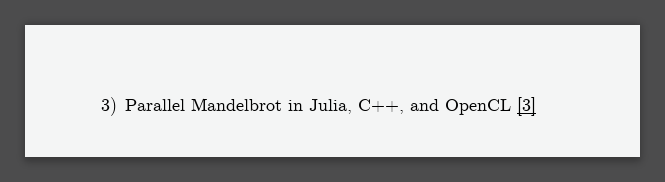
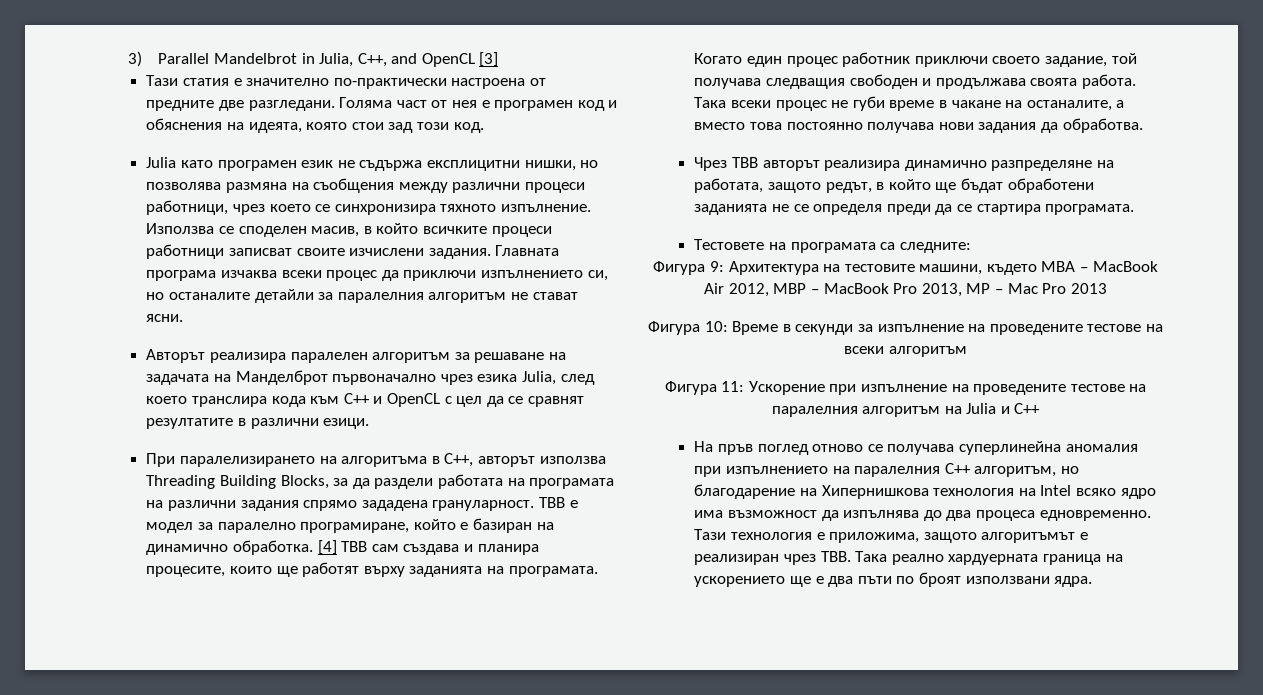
+ Тази статия е значително по-практически настроена от предните две разгледани. Голяма част от нея е програмен код и обяснения на идеята, която стои зад този код.
+ Julia като програмен език не съдържа експлицитни нишки, но позволява размяна на съобщения между различни процеси работници, чрез което се синхронизира тяхното изпълнение. Използва се споделен масив, в който всичките процеси работници записват своите изчислени задания. Главната програма изчаква всеки процес да приключи изпълнението си, но останалите детайли за паралелния алгоритъм не стават ясни.
+ Авторът реализира паралелен алгоритъм за решаване на задачата на Манделброт първоначално чрез езика Julia, след което транслира кода към C++ и OpenCL с цел да се сравнят резултатите в различни езици.
+ При паралелизирането на алгоритъма в C++, авторът използва Threading Building Blocks, за да раздели работата на програмата на различни задания спрямо зададена грануларност. TBB е модел за паралелно програмиране, който е базиран на динамично обработка. [4] TBB сам създава и планира процесите, които ще работят върху заданията на програмата. Когато един процес работник приключи своето задание, той получава следващия свободен и продължава своята работа. Така всеки процес не губи време в чакане на останалите, а вместо това постоянно получава нови задания да обработва.
+ Чрез TBB авторът реализира динамично разпределяне на работата, защото редът, в който ще бъдат обработени заданията не се определя преди да се стартира програмата.
+ Тестовете на програмата са следните:
+ Фигура 9: Архитектура на тестовите машини, където MBA – MacBook Air 2012, MBP – MacBook Pro 2013, MP – Mac Pro 2013
+ Фигура 10: Време в секунди за изпълнение на проведените тестове на всеки алгоритъм
+ Фигура 11: Ускорение при изпълнение на проведените тестове на паралелния алгоритъм на Julia и C++
+ На пръв поглед отново се получава суперлинейна аномалия при изпълнението на паралелния C++ алгоритъм, но благодарение на Хипернишкова технология на Intel всяко ядро има възможност да изпълнява до два процеса едновременно. Тази технология е приложима, защото алгоритъмът е реализиран чрез TBB. Така реално хардуерната граница на ускорението ще е два пъти по броят използвани ядра.

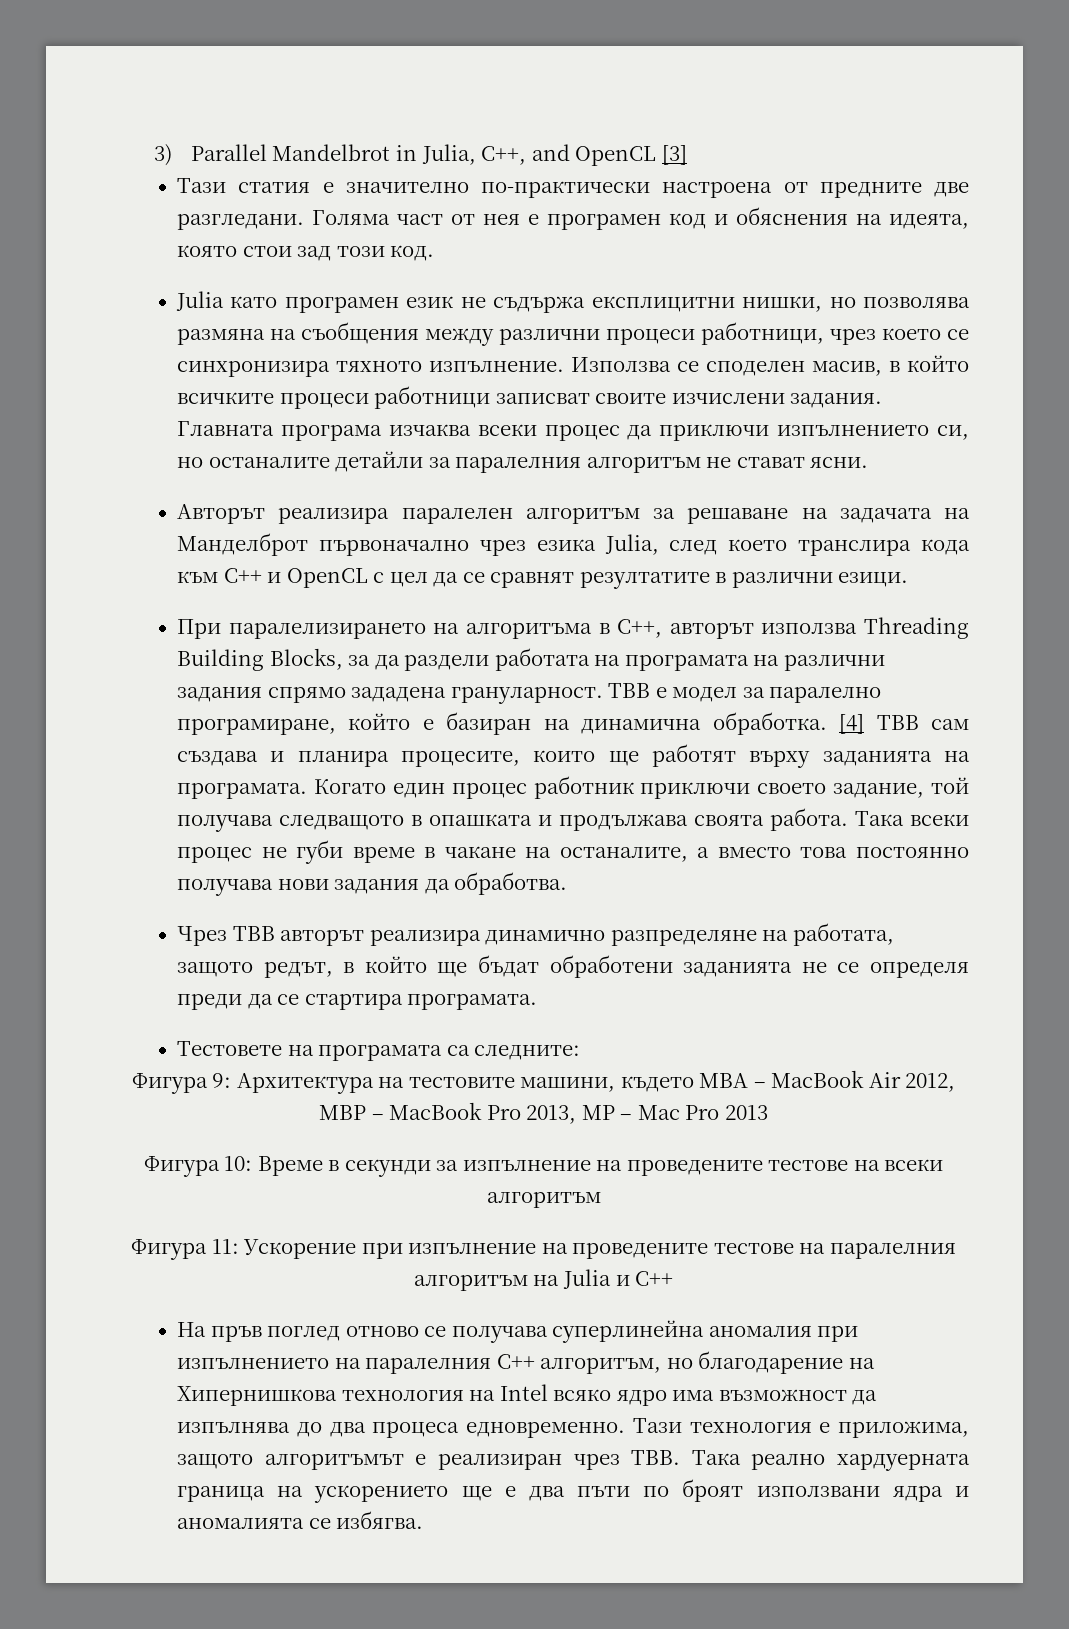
- TBB е модел за паралелно програмиране, който е базиран на динамично обработка.
+ TBB е модел за паралелно програмиране, който е базиран на динамична обработка.
- Когато един процес работник приключи своето задание, той получава следващия свободен и продължава своята работа.
+ Когато един процес работник приключи своето задание, той получава следващото в опашката и продължава своята работа.
- Тази технология е приложима, защото алгоритъмът е реализиран чрез TBB. Така реално хардуерната граница на ускорението ще е два пъти по броят използвани ядра.
+ Тази технология е приложима, защото алгоритъмът е реализиран чрез TBB. Така реално хардуерната граница на ускорението ще е два пъти по броят използвани ядра и аномалията се избягва.

